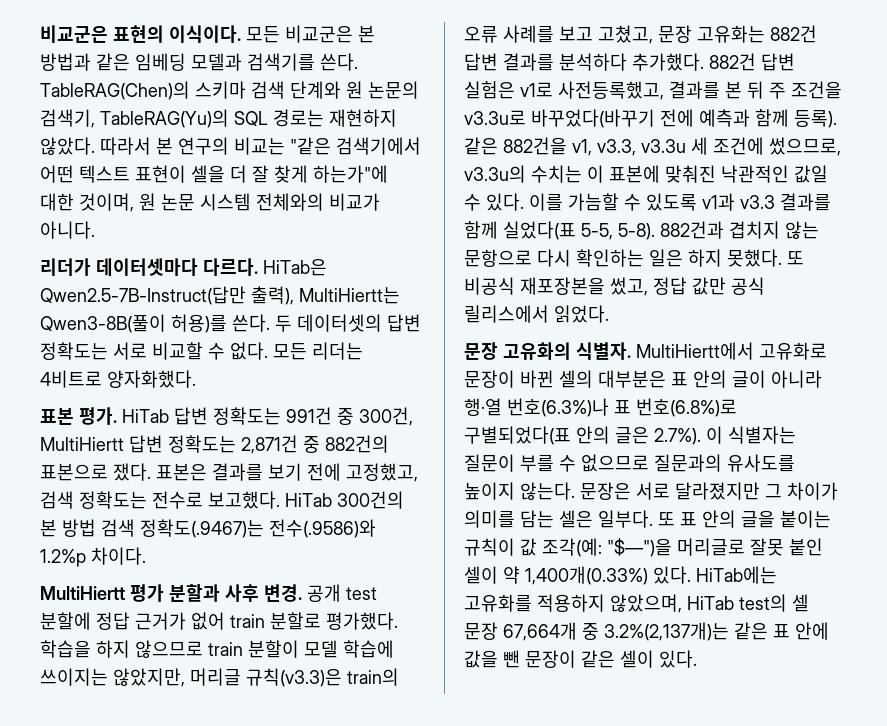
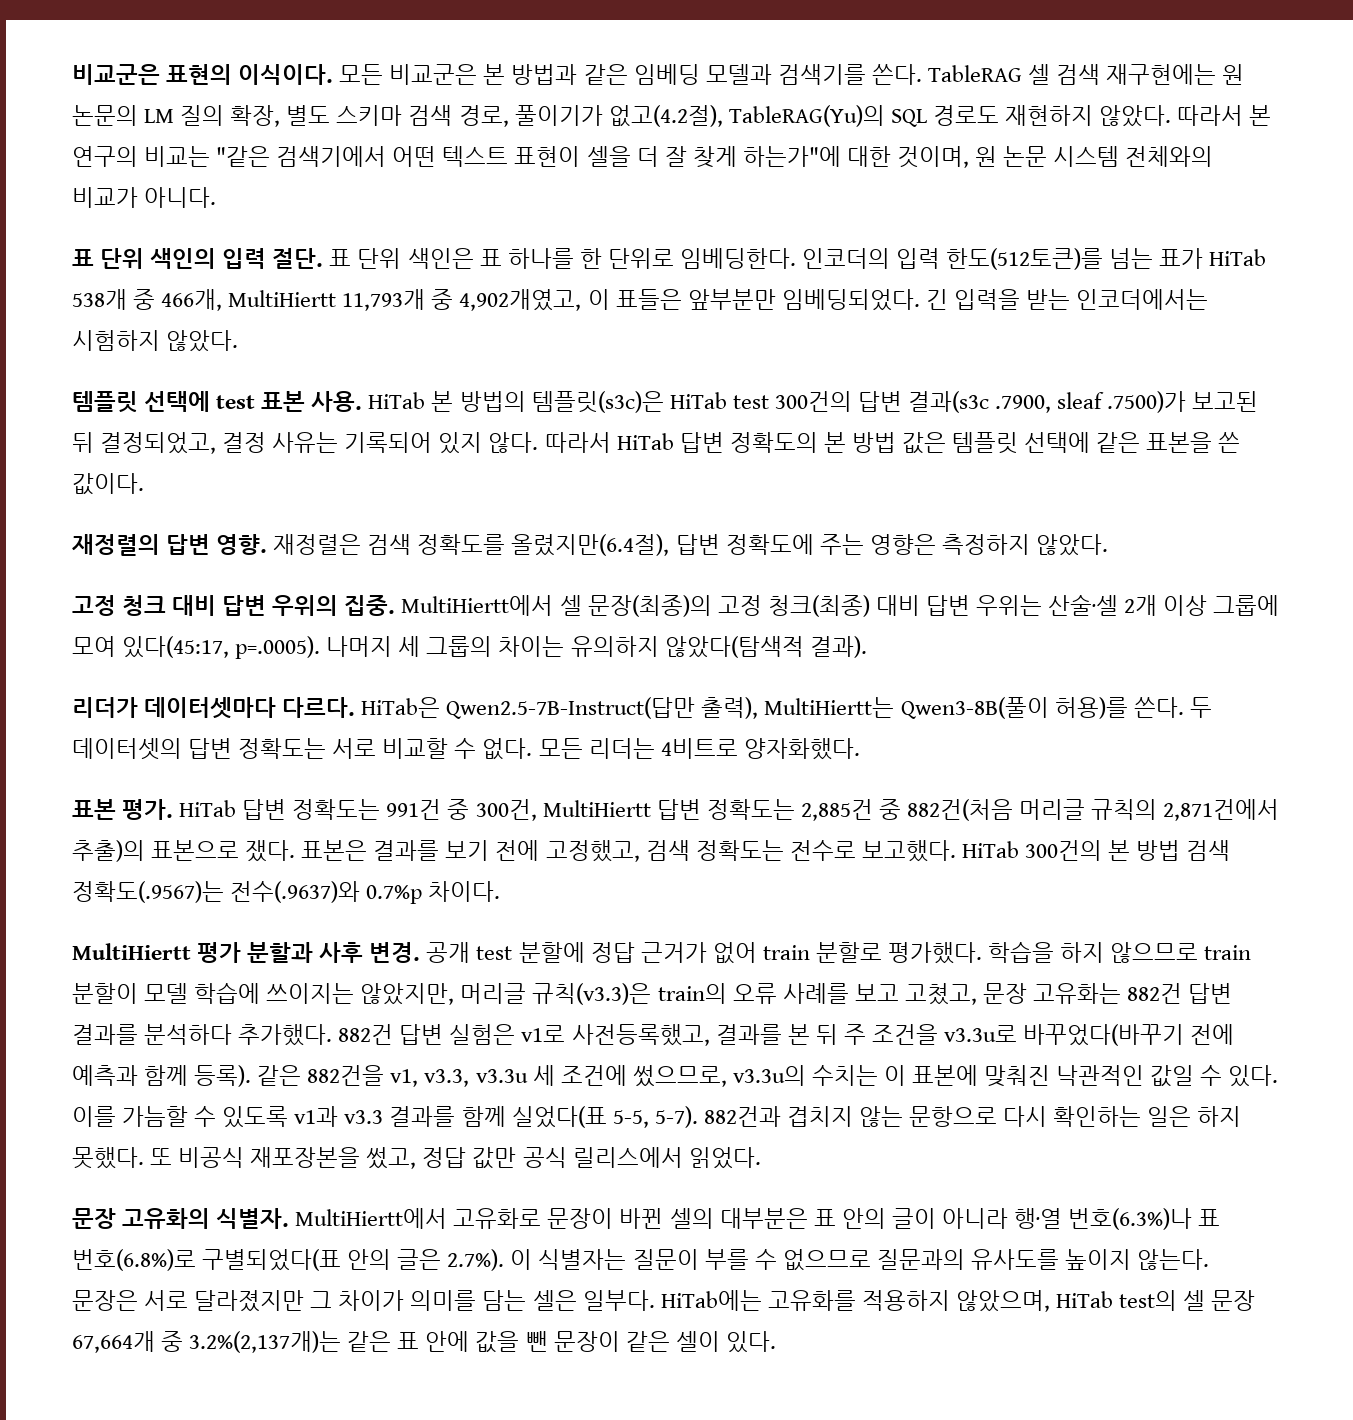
- TableRAG(Chen)의 스키마 검색 단계와 원 논문의 검색기, TableRAG(Yu)의 SQL 경로는 재현하지 않았다.
+ TableRAG 셀 검색 재구현에는 원 논문의 LM 질의 확장, 별도 스키마 검색 경로, 풀이기가 없고(4.2절), TableRAG(Yu)의 SQL 경로도 재현하지 않았다.
+ 표 단위 색인의 입력 절단. 표 단위 색인은 표 하나를 한 단위로 임베딩한다. 인코더의 입력 한도(512토큰)를 넘는 표가 HiTab 538개 중 466개, MultiHiertt 11,793개 중 4,902개였고, 이 표들은 앞부분만 임베딩되었다. 긴 입력을 받는 인코더에서는 시험하지 않았다.
+ 템플릿 선택에 test 표본 사용. HiTab 본 방법의 템플릿(s3c)은 HiTab test 300건의 답변 결과(s3c .7900, sleaf .7500)가 보고된 뒤 결정되었고, 결정 사유는 기록되어 있지 않다. 따라서 HiTab 답변 정확도의 본 방법 값은 템플릿 선택에 같은 표본을 쓴 값이다.
+ 재정렬의 답변 영향. 재정렬은 검색 정확도를 올렸지만(6.4절), 답변 정확도에 주는 영향은 측정하지 않았다.
+ 고정 청크 대비 답변 우위의 집중. MultiHiertt에서 셀 문장(최종)의 고정 청크(최종) 대비 답변 우위는 산술·셀 2개 이상 그룹에 모여 있다(45:17, p=.0005). 나머지 세 그룹의 차이는 유의하지 않았다(탐색적 결과).
- HiTab 답변 정확도는 991건 중 300건, MultiHiertt 답변 정확도는 2,871건 중 882건의 표본으로 쟀다.
+ HiTab 답변 정확도는 991건 중 300건, MultiHiertt 답변 정확도는 2,885건 중 882건(처음 머리글 규칙의 2,871건에서 추출)의 표본으로 쟀다.
- HiTab 300건의 본 방법 검색 정확도(.9467)는 전수(.9586)와 1.2%p 차이다.
+ HiTab 300건의 본 방법 검색 정확도(.9567)는 전수(.9637)와 0.7%p 차이다.
- 이를 가늠할 수 있도록 v1과 v3.3 결과를 함께 실었다(표 5-5, 5-8).
+ 이를 가늠할 수 있도록 v1과 v3.3 결과를 함께 실었다(표 5-5, 5-7).
- 또 표 안의 글을 붙이는 규칙이 값 조각(예: "$—")을 머리글로 잘못 붙인 셀이 약 1,400개(0.33%) 있다.

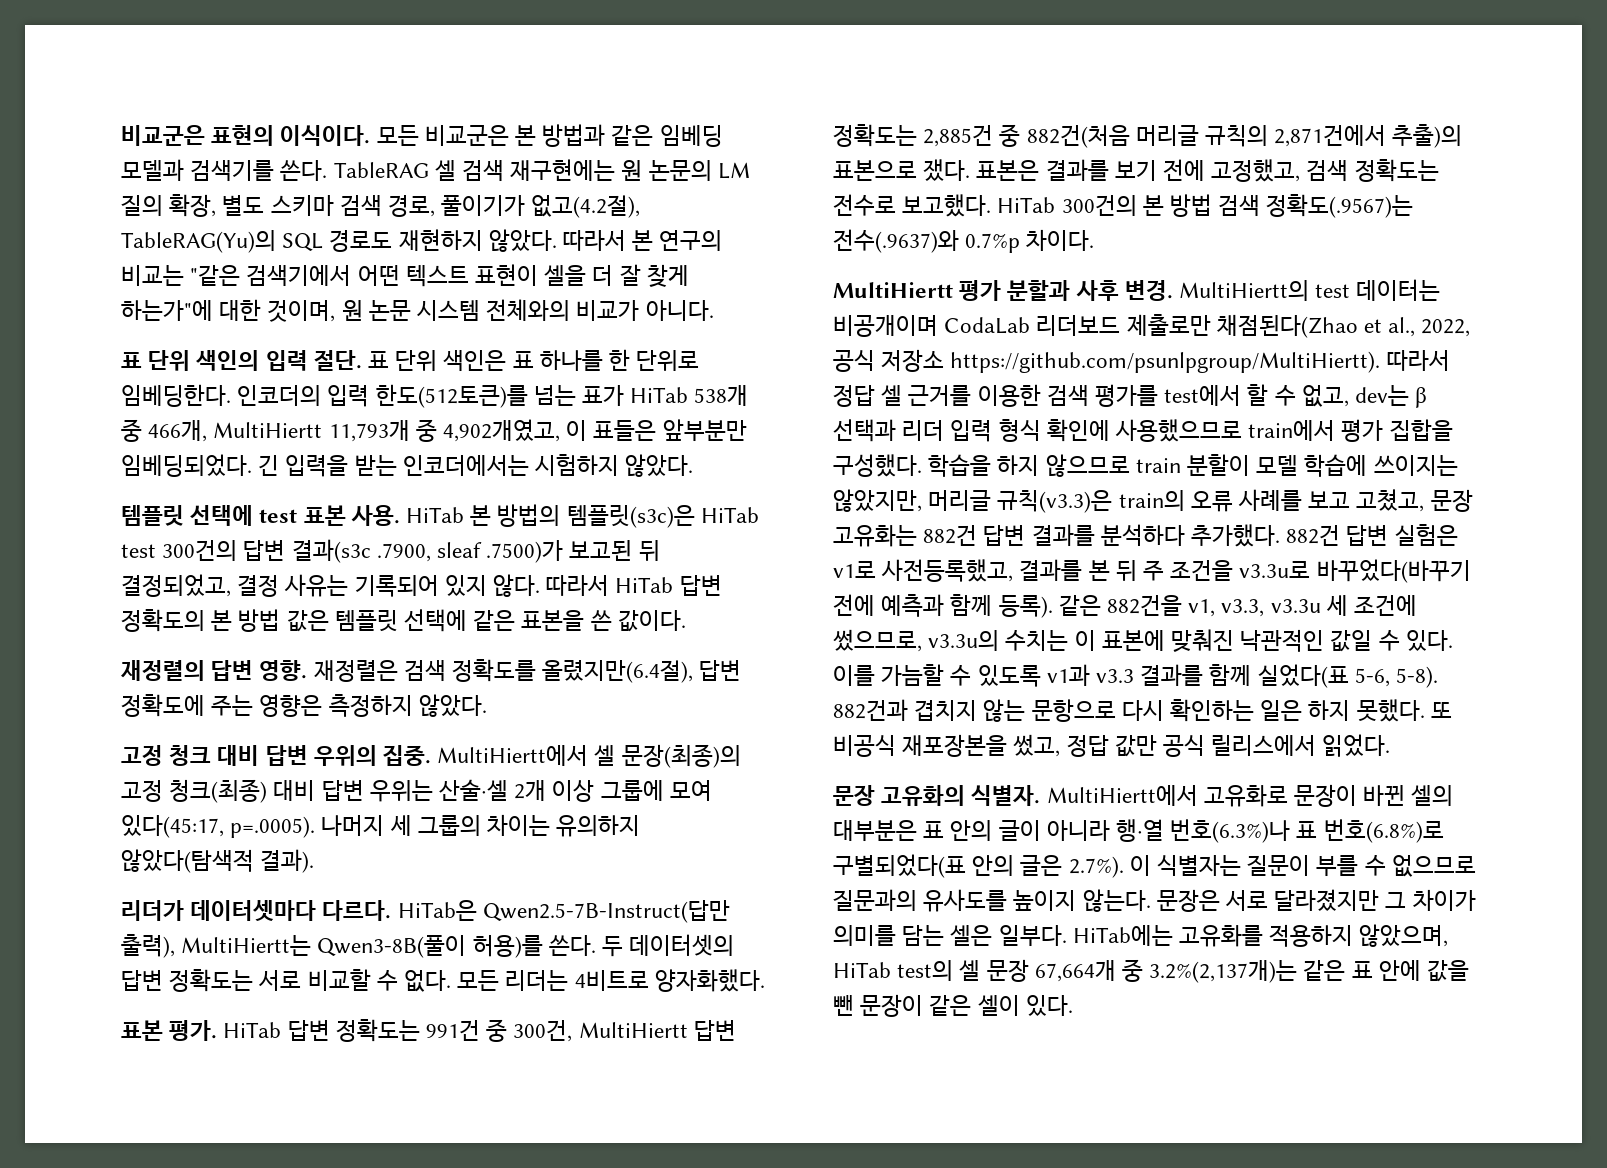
- 공개 test 분할에 정답 근거가 없어 train 분할로 평가했다.
+ MultiHiertt의 test 데이터는 비공개이며 CodaLab 리더보드 제출로만 채점된다(Zhao et al., 2022, 공식 저장소 https://github.com/psunlpgroup/MultiHiertt). 따라서 정답 셀 근거를 이용한 검색 평가를 test에서 할 수 없고, dev는 β 선택과 리더 입력 형식 확인에 사용했으므로 train에서 평가 집합을 구성했다.
- 이를 가늠할 수 있도록 v1과 v3.3 결과를 함께 실었다(표 5-5, 5-7).
+ 이를 가늠할 수 있도록 v1과 v3.3 결과를 함께 실었다(표 5-6, 5-8).

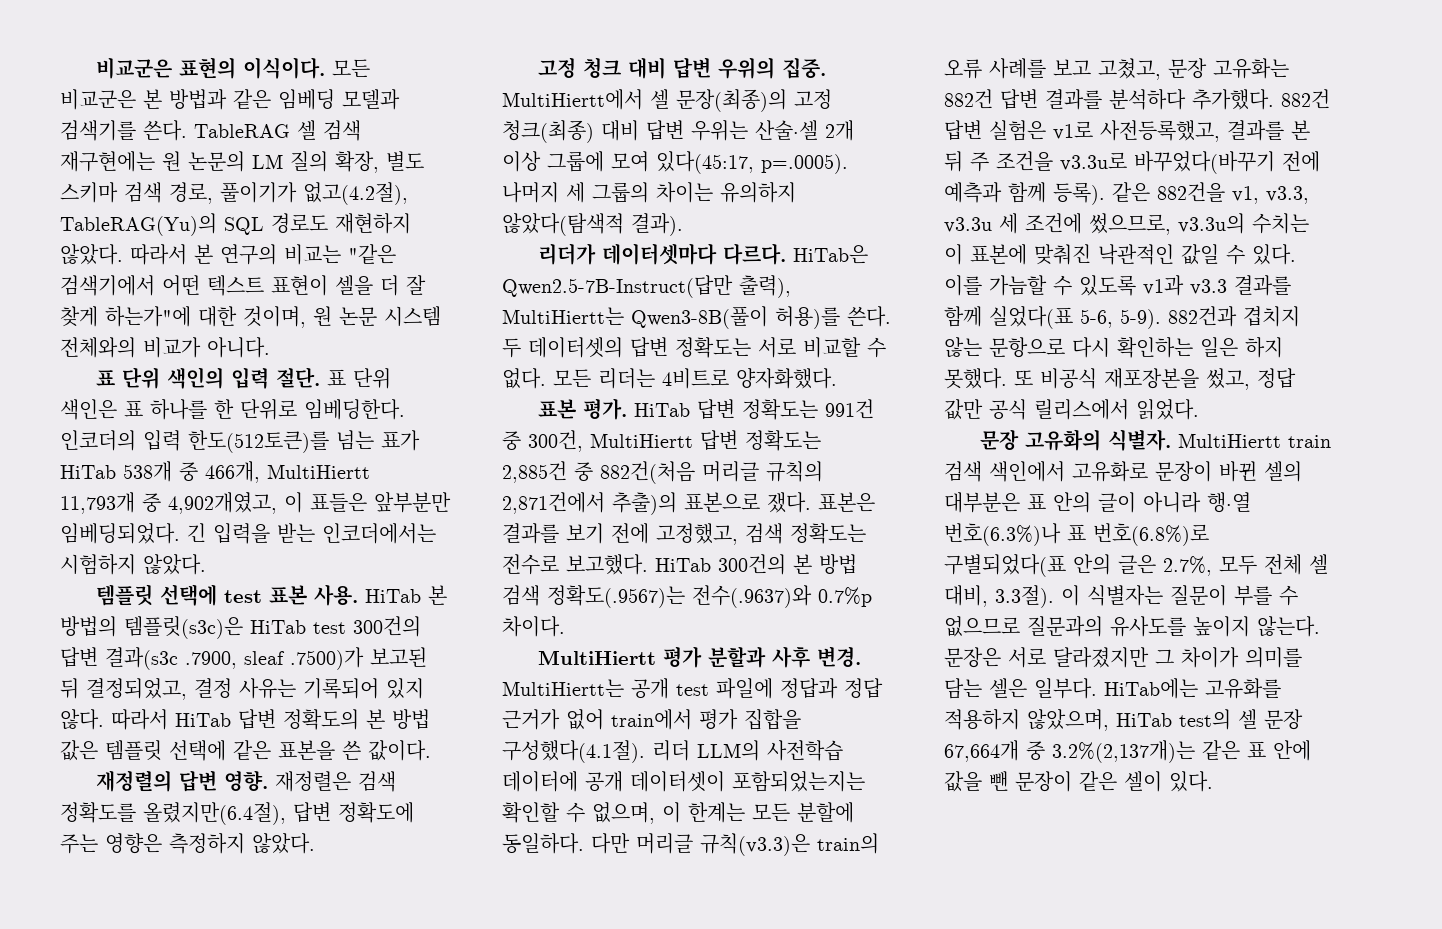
- MultiHiertt의 test 데이터는 비공개이며 CodaLab 리더보드 제출로만 채점된다(Zhao et al., 2022, 공식 저장소 https://github.com/psunlpgroup/MultiHiertt). 따라서 정답 셀 근거를 이용한 검색 평가를 test에서 할 수 없고, dev는 β 선택과 리더 입력 형식 확인에 사용했으므로 train에서 평가 집합을 구성했다. 학습을 하지 않으므로 train 분할이 모델 학습에 쓰이지는 않았지만, 머리글 규칙(v3.3)은 train의 오류 사례를 보고 고쳤고, 문장 고유화는 882건 답변 결과를 분석하다 추가했다.
+ MultiHiertt는 공개 test 파일에 정답과 정답 근거가 없어 train에서 평가 집합을 구성했다(4.1절). 리더 LLM의 사전학습 데이터에 공개 데이터셋이 포함되었는지는 확인할 수 없으며, 이 한계는 모든 분할에 동일하다. 다만 머리글 규칙(v3.3)은 train의 오류 사례를 보고 고쳤고, 문장 고유화는 882건 답변 결과를 분석하다 추가했다.
- 이를 가늠할 수 있도록 v1과 v3.3 결과를 함께 실었다(표 5-6, 5-8).
+ 이를 가늠할 수 있도록 v1과 v3.3 결과를 함께 실었다(표 5-6, 5-9).
- MultiHiertt에서 고유화로 문장이 바뀐 셀의 대부분은 표 안의 글이 아니라 행·열 번호(6.3%)나 표 번호(6.8%)로 구별되었다(표 안의 글은 2.7%). 이 식별자는 질문이 부를 수 없으므로 질문과의 유사도를 높이지 않는다.
+ MultiHiertt train 검색 색인에서 고유화로 문장이 바뀐 셀의 대부분은 표 안의 글이 아니라 행·열 번호(6.3%)나 표 번호(6.8%)로 구별되었다(표 안의 글은 2.7%, 모두 전체 셀 대비, 3.3절). 이 식별자는 질문이 부를 수 없으므로 질문과의 유사도를 높이지 않는다.

